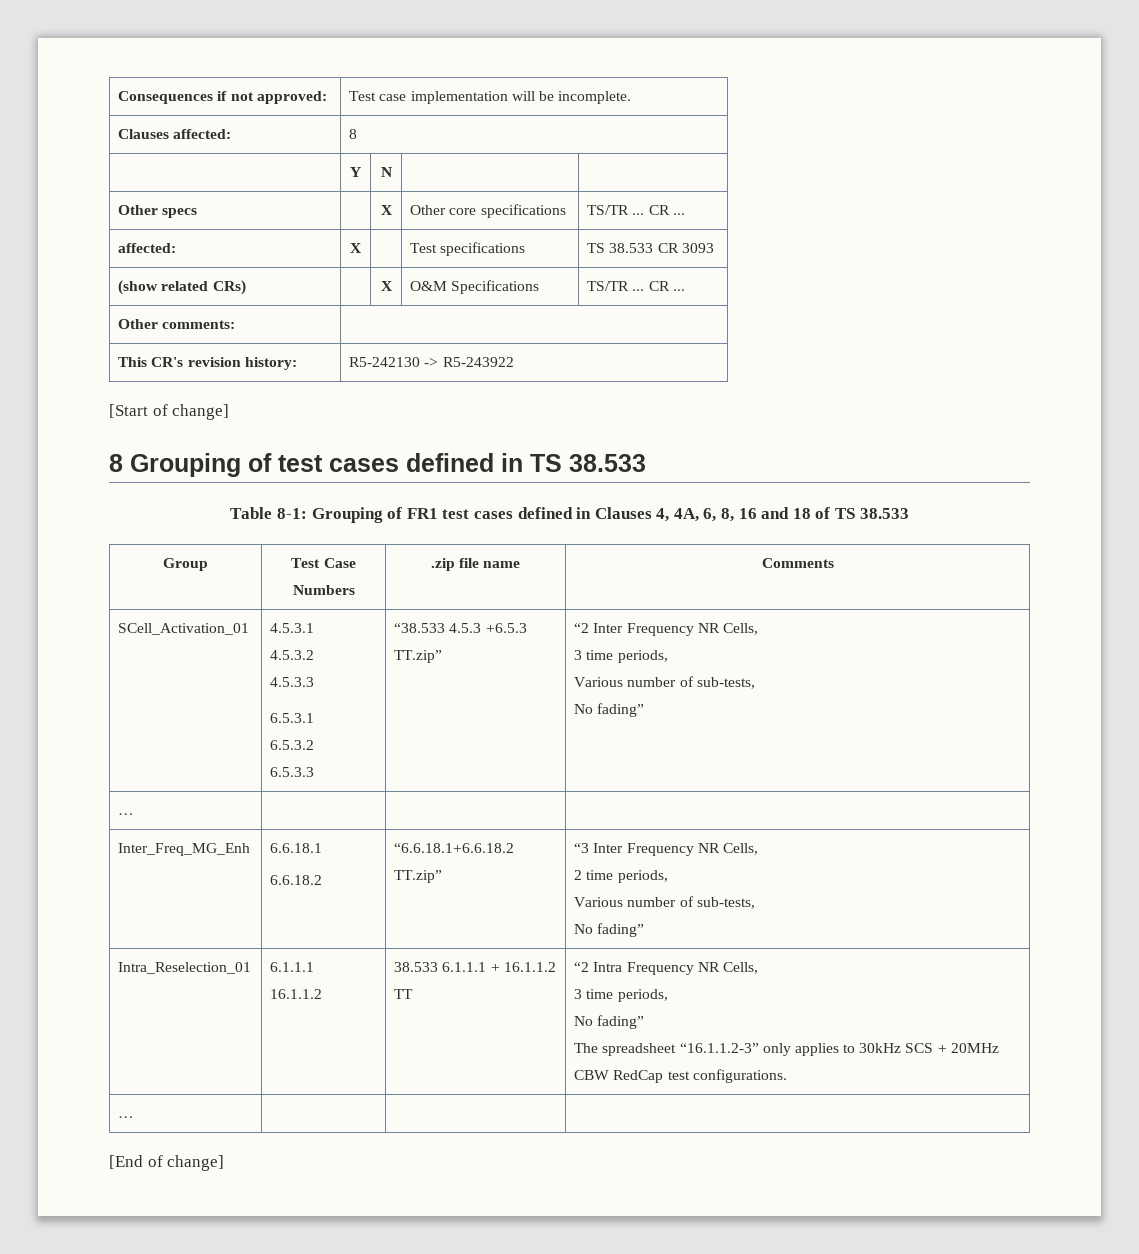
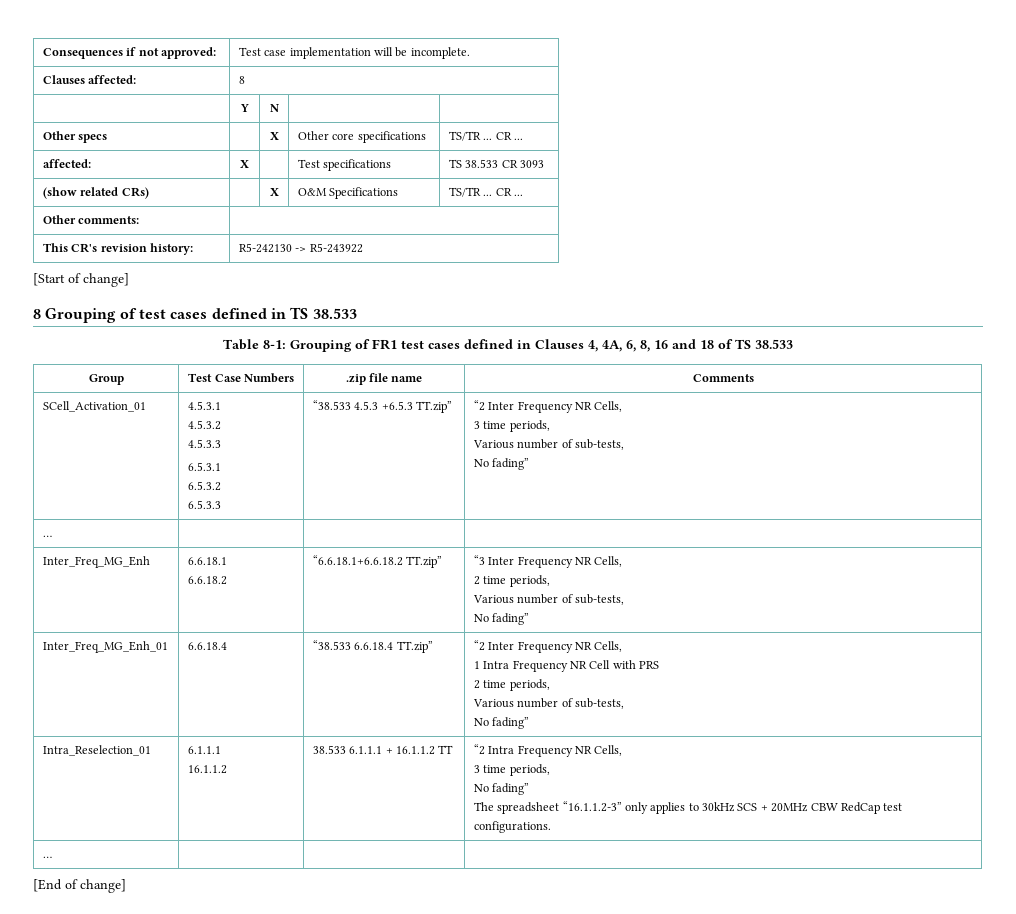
+ Inter_Freq_MG_Enh_01 | 6.6.18.4 | “38.533 6.6.18.4 TT.zip” | “2 Inter Frequency NR Cells,
+ 1 Intra Frequency NR Cell with PRS
+ 2 time periods,
+ Various number of sub-tests,
+ No fading”

